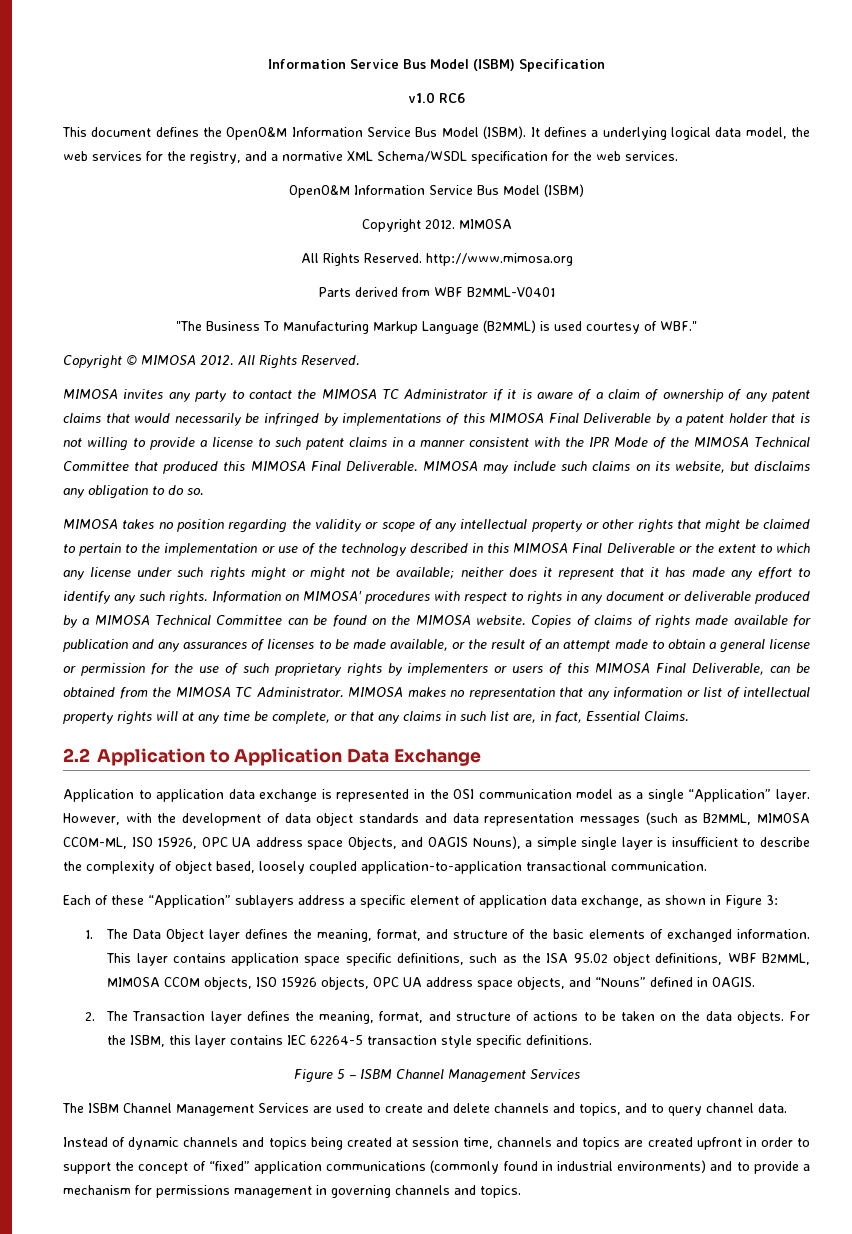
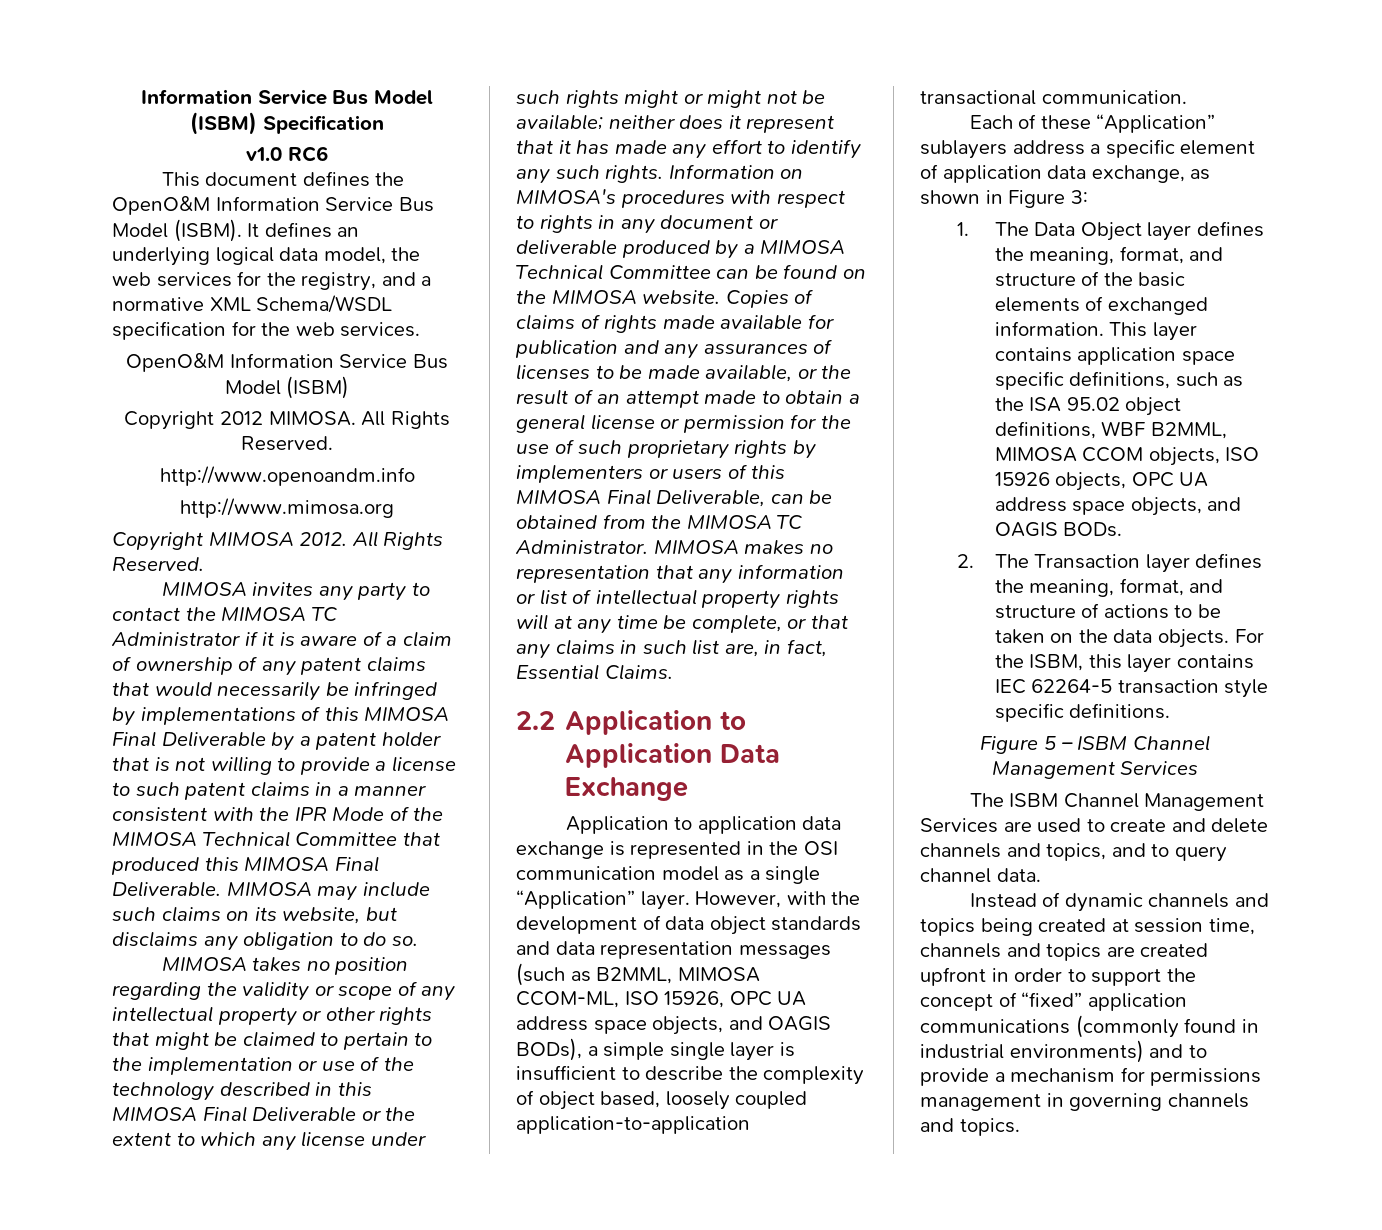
- It defines a underlying logical data model, the web services for the registry, and a normative XML Schema/WSDL specification for the web services.
+ It defines an underlying logical data model, the web services for the registry, and a normative XML Schema/WSDL specification for the web services.
- Copyright 2012. MIMOSA
- All Rights Reserved. http://www.mimosa.org
+ Copyright 2012 MIMOSA. All Rights Reserved.
+ http://www.openoandm.info
+ http://www.mimosa.org
- Parts derived from WBF B2MML-V0401
- "The Business To Manufacturing Markup Language (B2MML) is used courtesy of WBF."
- Copyright © MIMOSA 2012.
+ Copyright MIMOSA 2012.
- Information on MIMOSA' procedures with respect to rights in any document or deliverable produced by a MIMOSA Technical Committee can be found on the MIMOSA website.
+ Information on MIMOSA's procedures with respect to rights in any document or deliverable produced by a MIMOSA Technical Committee can be found on the MIMOSA website.
- However, with the development of data object standards and data representation messages (such as B2MML, MIMOSA CCOM-ML, ISO 15926, OPC UA address space Objects, and OAGIS Nouns), a simple single layer is insufficient to describe the complexity of object based, loosely coupled application-to-application transactional communication.
+ However, with the development of data object standards and data representation messages (such as B2MML, MIMOSA CCOM-ML, ISO 15926, OPC UA address space objects, and OAGIS BODs), a simple single layer is insufficient to describe the complexity of object based, loosely coupled application-to-application transactional communication.
- This layer contains application space specific definitions, such as the ISA 95.02 object definitions, WBF B2MML, MIMOSA CCOM objects, ISO 15926 objects, OPC UA address space objects, and “Nouns” defined in OAGIS.
+ This layer contains application space specific definitions, such as the ISA 95.02 object definitions, WBF B2MML, MIMOSA CCOM objects, ISO 15926 objects, OPC UA address space objects, and OAGIS BODs.

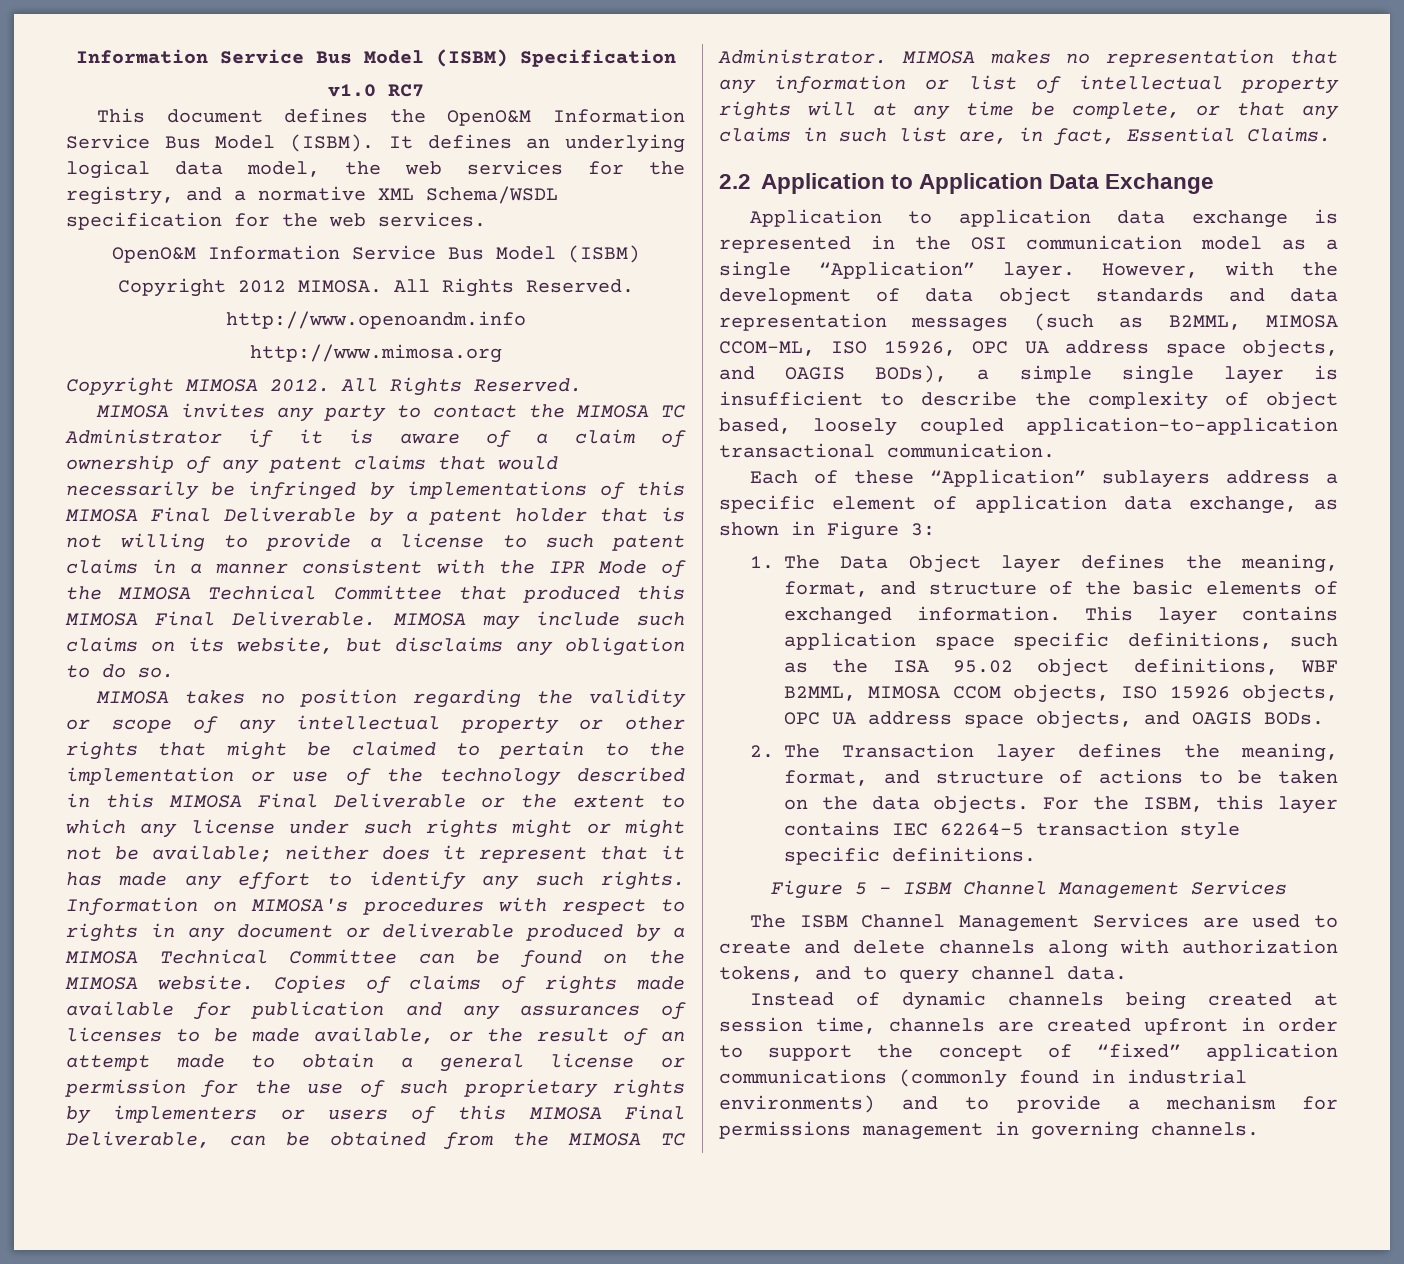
- v1.0 RC6
+ v1.0 RC7
- The ISBM Channel Management Services are used to create and delete channels and topics, and to query channel data.
+ The ISBM Channel Management Services are used to create and delete channels along with authorization tokens, and to query channel data.
- Instead of dynamic channels and topics being created at session time, channels and topics are created upfront in order to support the concept of “fixed” application communications (commonly found in industrial environments) and to provide a mechanism for permissions management in governing channels and topics.
+ Instead of dynamic channels being created at session time, channels are created upfront in order to support the concept of “fixed” application communications (commonly found in industrial environments) and to provide a mechanism for permissions management in governing channels.

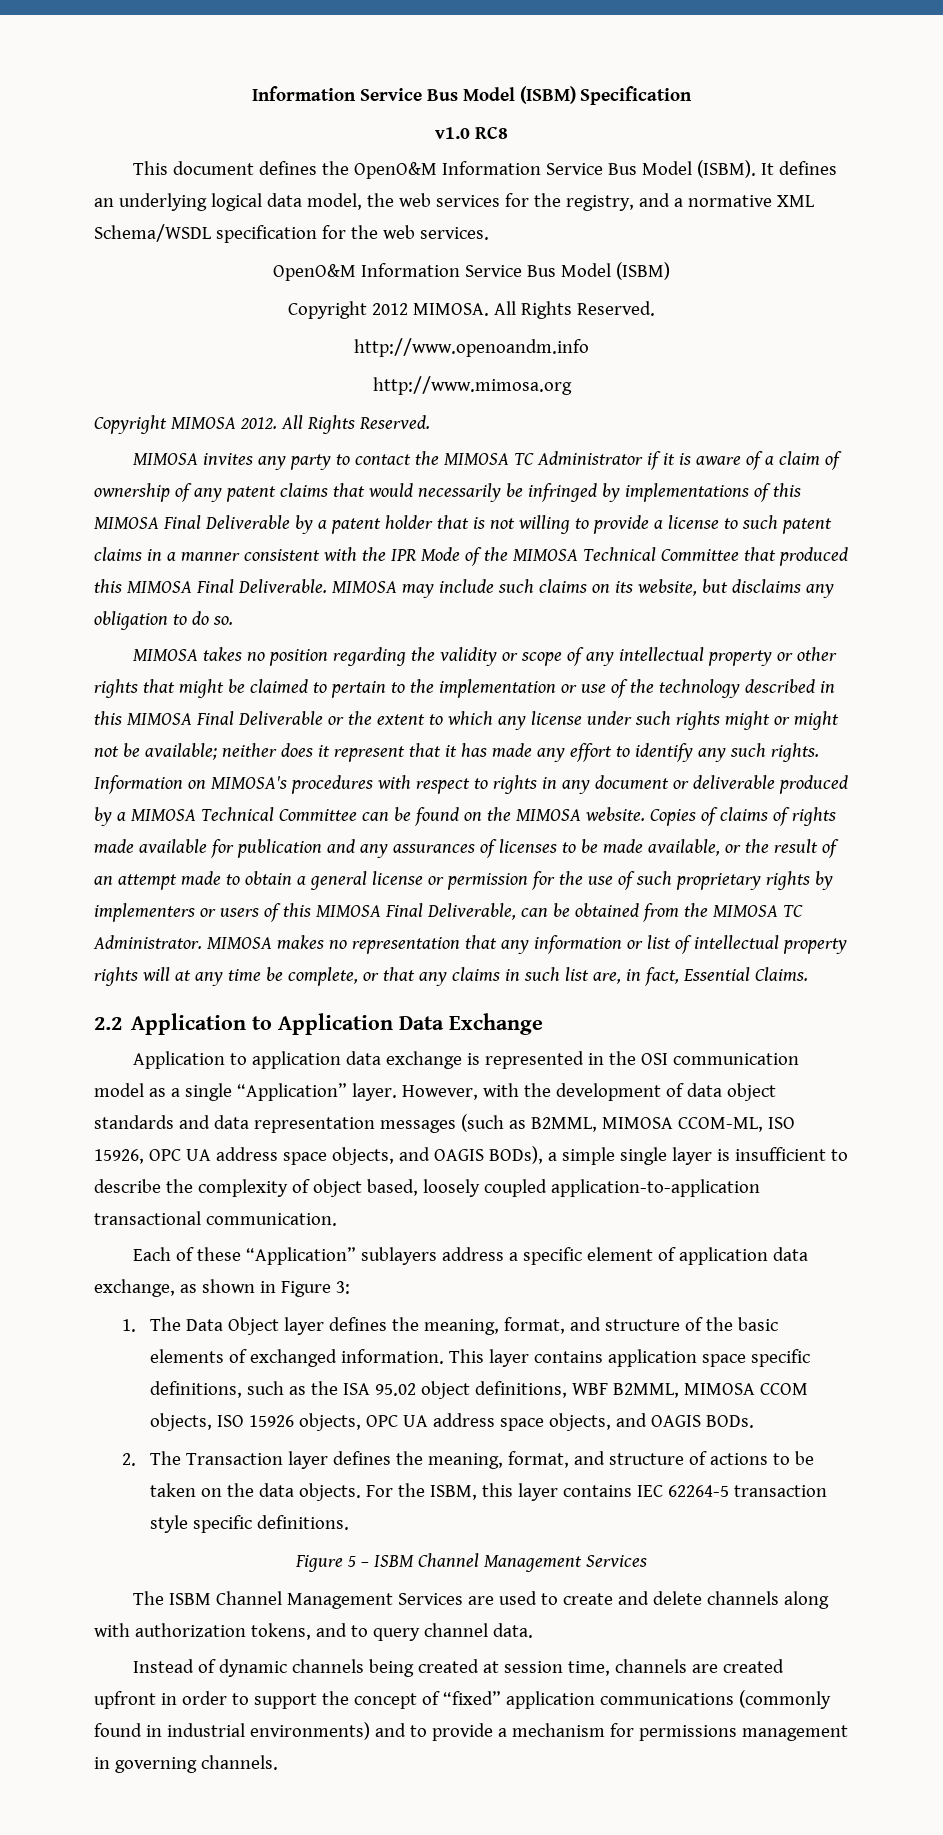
- v1.0 RC7
+ v1.0 RC8

